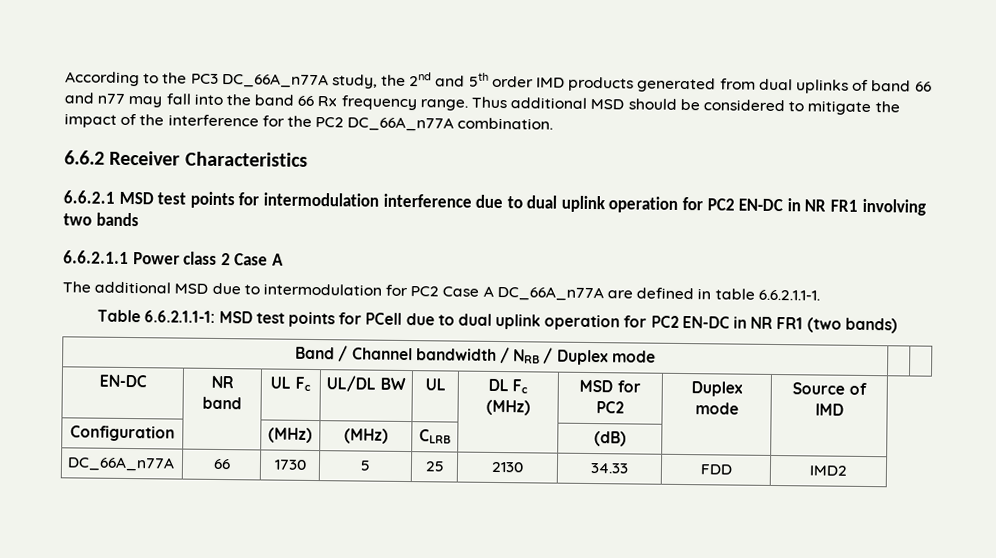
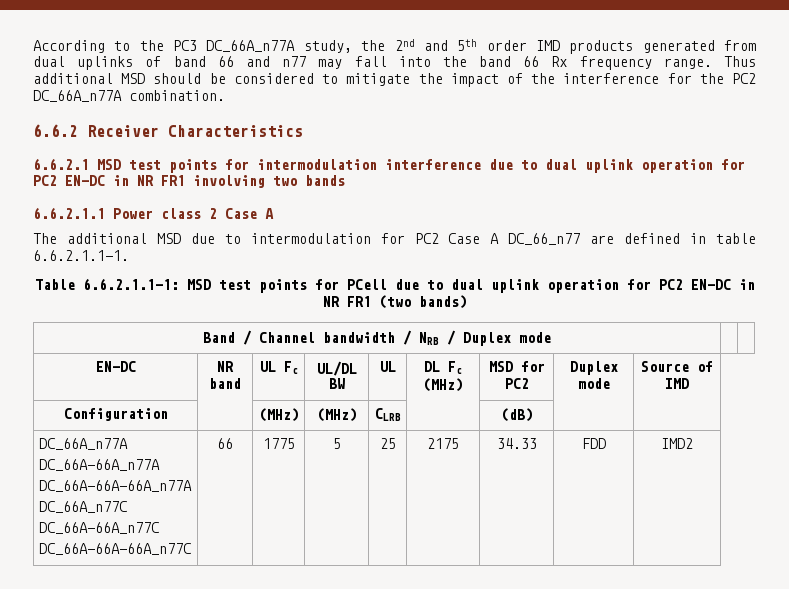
- The additional MSD due to intermodulation for PC2 Case A DC_66A_n77A are defined in table 6.6.2.1.1-1.
+ The additional MSD due to intermodulation for PC2 Case A DC_66_n77 are defined in table 6.6.2.1.1-1.
  Configuration | | (MHz) | (MHz) | CLRB | | (dB) | |
- DC_66A_n77A | 66 | 1730 | 5 | 25 | 2130 | 34.33 | FDD | IMD2
+ DC_66A_n77A
+ DC_66A-66A_n77A
+ DC_66A-66A-66A_n77A
+ DC_66A_n77C
+ DC_66A-66A_n77C
+ DC_66A-66A-66A_n77C | 66 | 1775 | 5 | 25 | 2175 | 34.33 | FDD | IMD2

